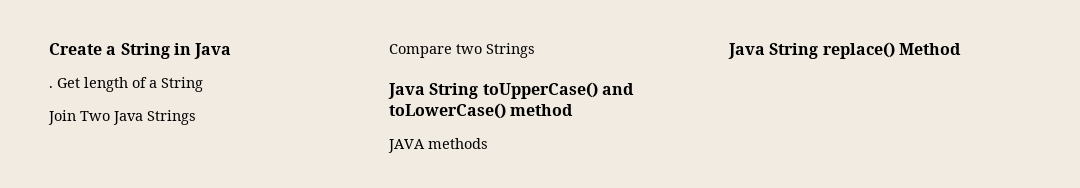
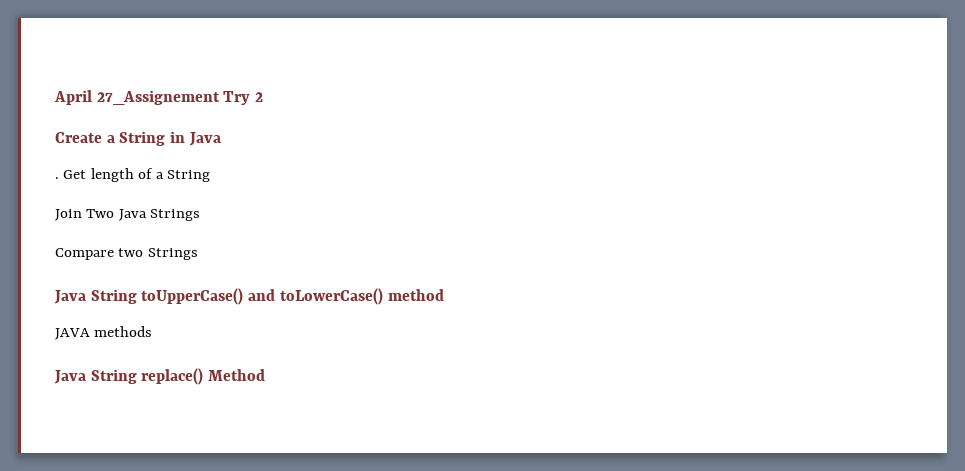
+ April 27_Assignement Try 2

